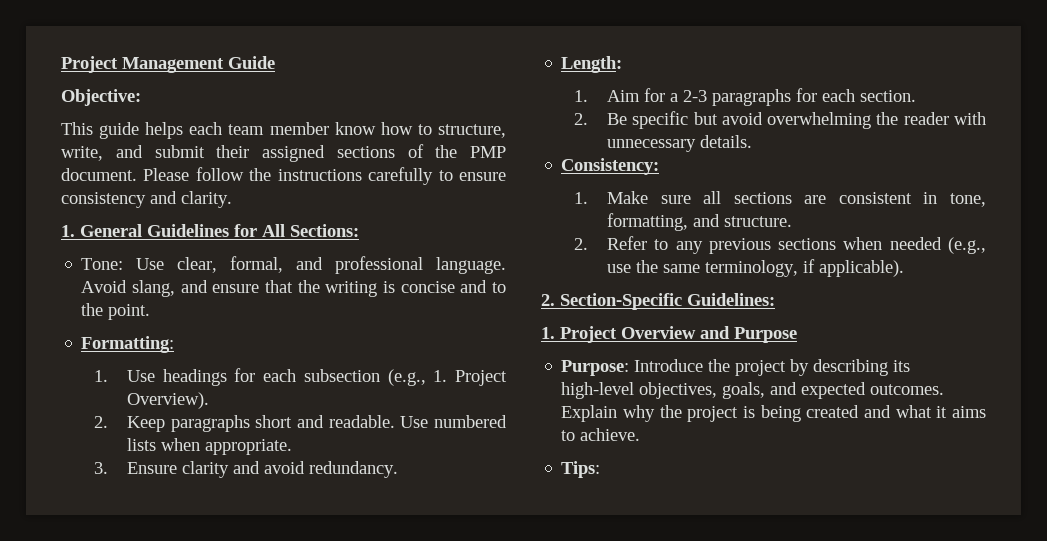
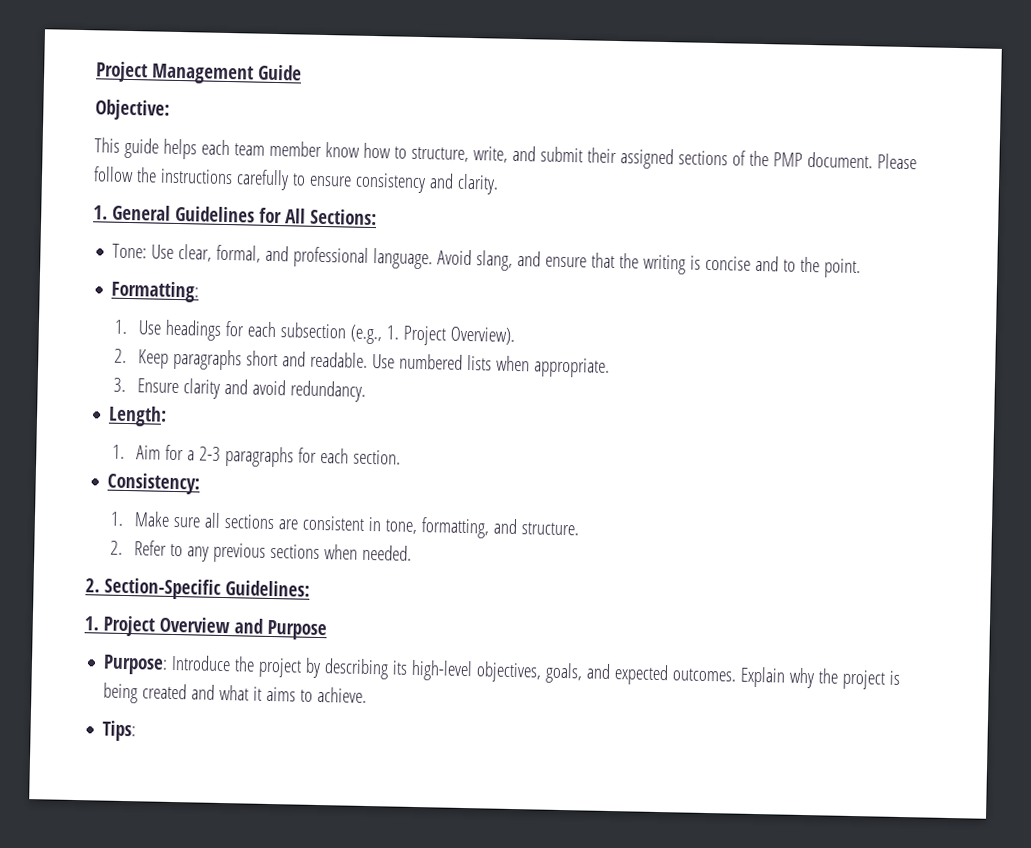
- 2. Be specific but avoid overwhelming the reader with unnecessary details.
- 2. Refer to any previous sections when needed (e.g., use the same terminology, if applicable).
+ 2. Refer to any previous sections when needed.

